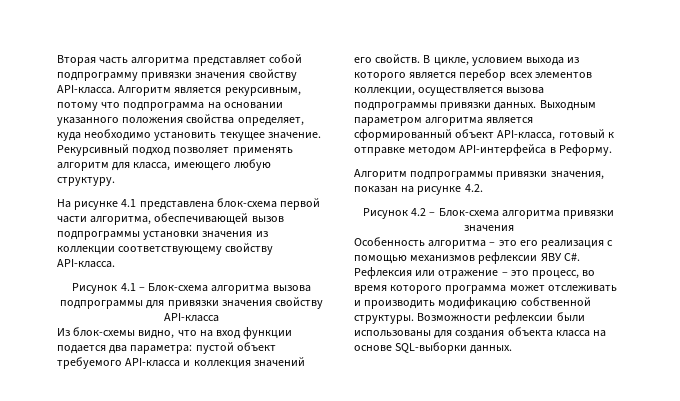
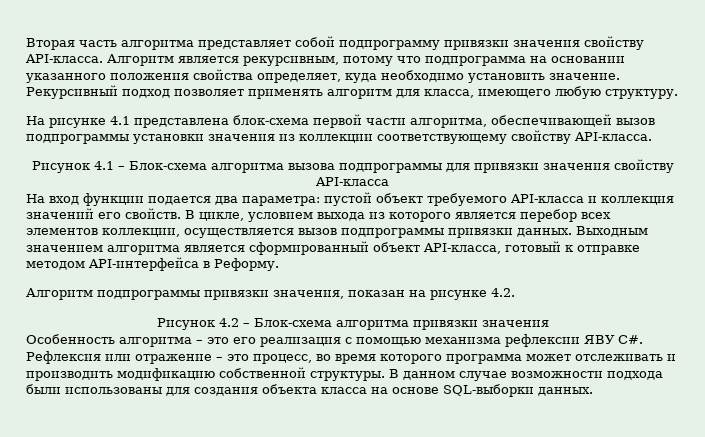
- Алгоритм является рекурсивным, потому что подпрограмма на основании указанного положения свойства определяет, куда необходимо установить текущее значение.
+ Алгоритм является рекурсивным, потому что подпрограмма на основании указанного положения свойства определяет, куда необходимо установить значение.
- Из блок-схемы видно, что на вход функции подается два параметра: пустой объект требуемого API-класса и коллекция значений его свойств.
+ На вход функции подается два параметра: пустой объект требуемого API-класса и коллекция значений его свойств.
- В цикле, условием выхода из которого является перебор всех элементов коллекции, осуществляется вызова подпрограммы привязки данных.
+ В цикле, условием выхода из которого является перебор всех элементов коллекции, осуществляется вызов подпрограммы привязки данных.
- Выходным параметром алгоритма является сформированный объект API-класса, готовый к отправке методом API-интерфейса в Реформу.
+ Выходным значением алгоритма является сформированный объект API-класса, готовый к отправке методом API-интерфейса в Реформу.
- Особенность алгоритма – это его реализация с помощью механизмов рефлексии ЯВУ C#. Рефлексия или отражение – это процесс, во время которого программа может отслеживать и производить модификацию собственной структуры.
+ Особенность алгоритма – это его реализация с помощью механизма рефлексии ЯВУ C#. Рефлексия или отражение – это процесс, во время которого программа может отслеживать и производить модификацию собственной структуры.
- Возможности рефлексии были использованы для создания объекта класса на основе SQL-выборки данных.
+ В данном случае возможности подхода были использованы для создания объекта класса на основе SQL-выборки данных.

